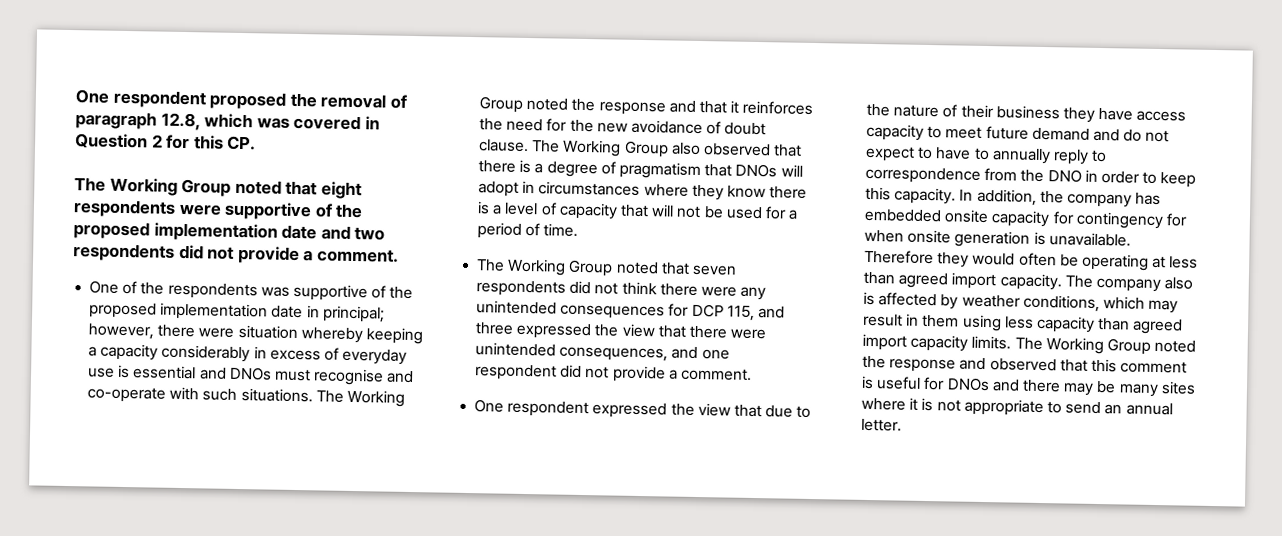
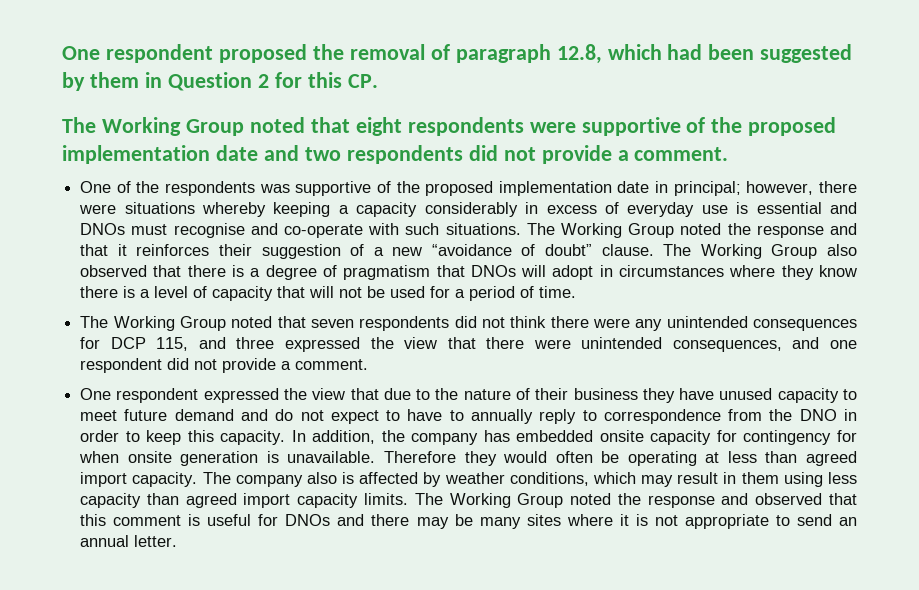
- One respondent proposed the removal of paragraph 12.8, which was covered in Question 2 for this CP.
+ One respondent proposed the removal of paragraph 12.8, which had been suggested by them in Question 2 for this CP.
- One of the respondents was supportive of the proposed implementation date in principal; however, there were situation whereby keeping a capacity considerably in excess of everyday use is essential and DNOs must recognise and co-operate with such situations.
+ One of the respondents was supportive of the proposed implementation date in principal; however, there were situations whereby keeping a capacity considerably in excess of everyday use is essential and DNOs must recognise and co-operate with such situations.
- The Working Group noted the response and that it reinforces the need for the new avoidance of doubt clause.
+ The Working Group noted the response and that it reinforces their suggestion of a new “avoidance of doubt” clause.
- One respondent expressed the view that due to the nature of their business they have access capacity to meet future demand and do not expect to have to annually reply to correspondence from the DNO in order to keep this capacity.
+ One respondent expressed the view that due to the nature of their business they have unused capacity to meet future demand and do not expect to have to annually reply to correspondence from the DNO in order to keep this capacity.

